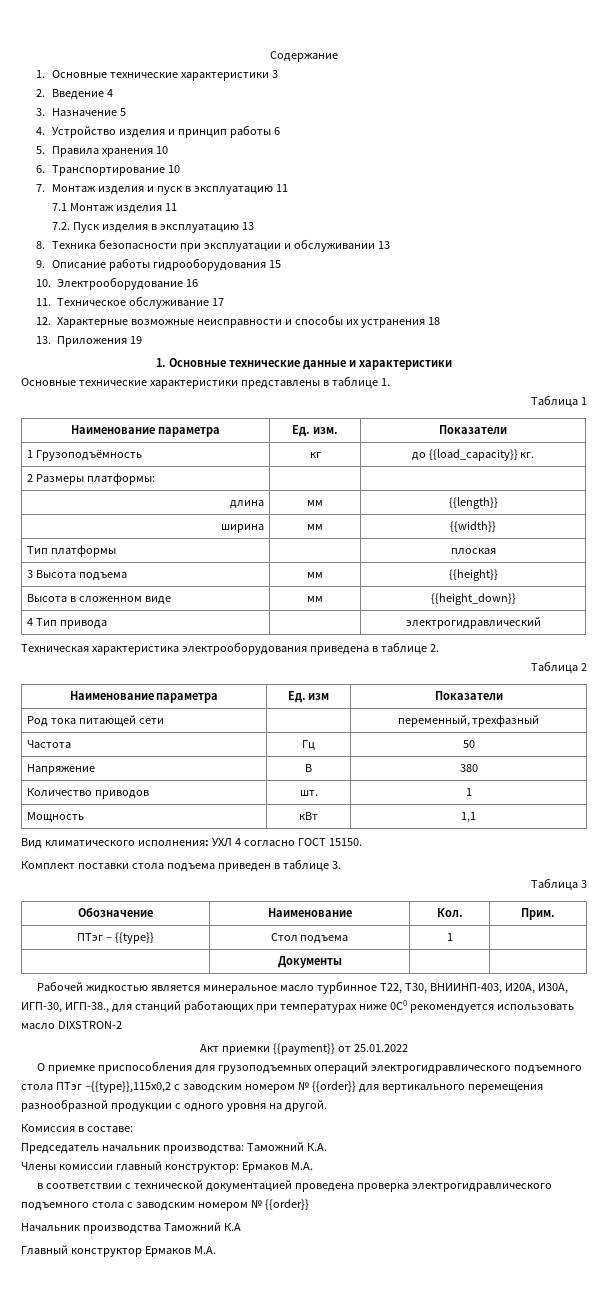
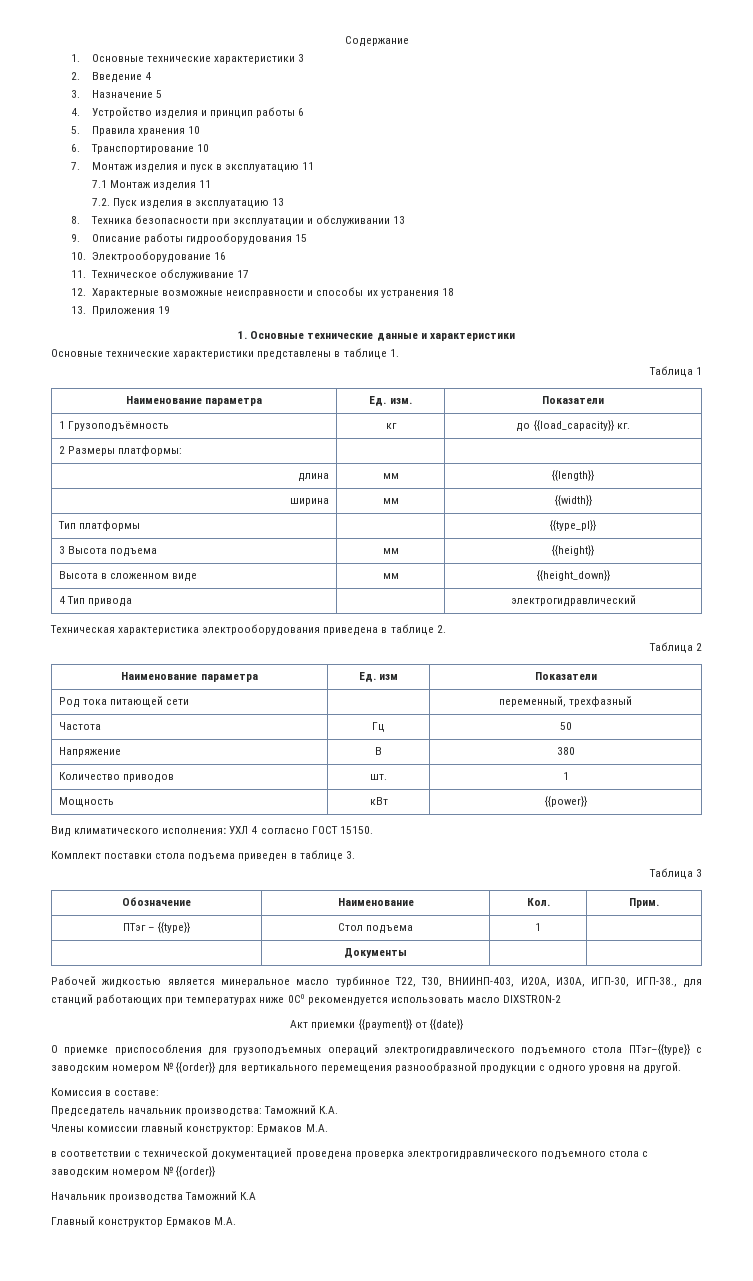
- Тип платформы | | плоская
+ Тип платформы | | {{type_pl}}
- Мощность | кВт | 1,1
+ Мощность | кВт | {{power}}
- Акт приемки {{payment}} от 25.01.2022
+ Акт приемки {{payment}} от {{date}}
- О приемке приспособления для грузоподъемных операций электрогидравлического подъемного стола ПТэг –{{type}},115х0,2 с заводским номером № {{order}} для вертикального перемещения разнообразной продукции с одного уровня на другой.
+ О приемке приспособления для грузоподъемных операций электрогидравлического подъемного стола ПТэг–{{type}} с заводским номером № {{order}} для вертикального перемещения разнообразной продукции с одного уровня на другой.

